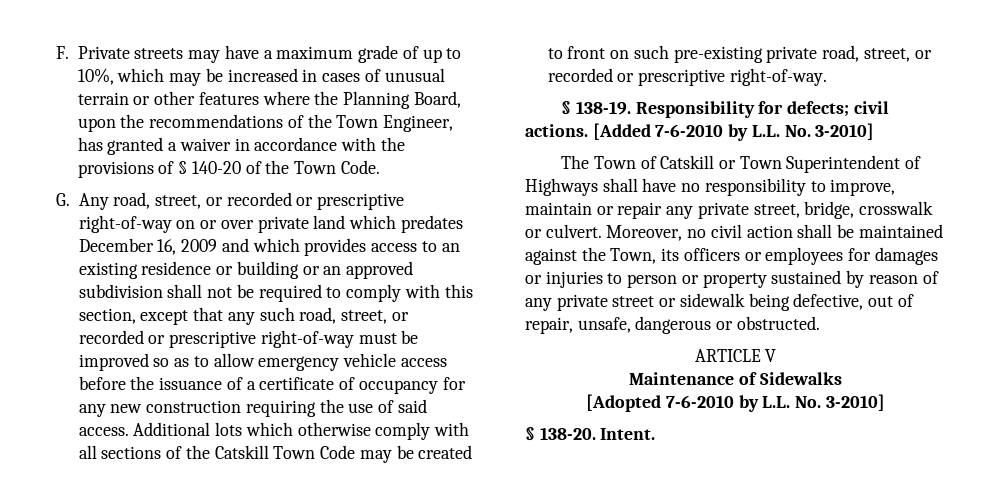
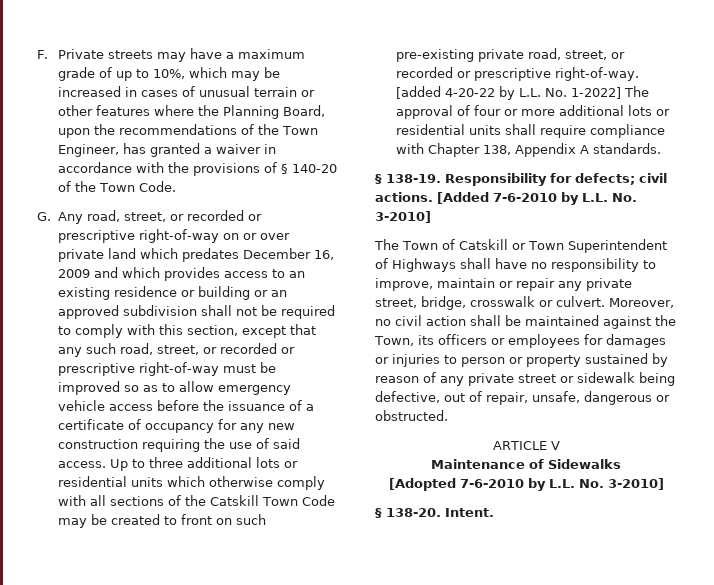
- Additional lots which otherwise comply with all sections of the Catskill Town Code may be created to front on such pre-existing private road, street, or recorded or prescriptive right-of-way.
+ Up to three additional lots or residential units which otherwise comply with all sections of the Catskill Town Code may be created to front on such pre-existing private road, street, or recorded or prescriptive right-of-way. [added 4-20-22 by L.L. No. 1-2022] The approval of four or more additional lots or residential units shall require compliance with Chapter 138, Appendix A standards.

